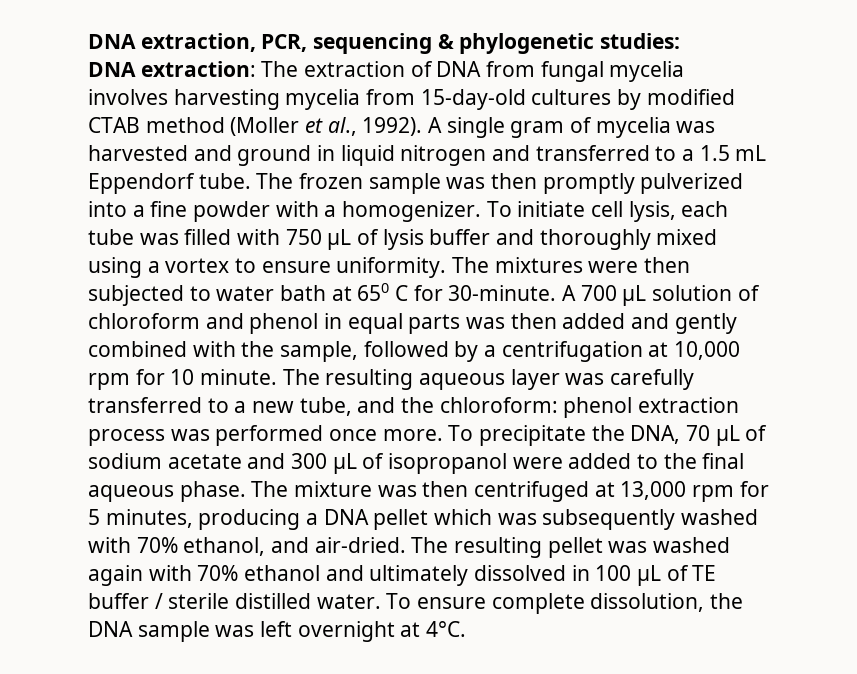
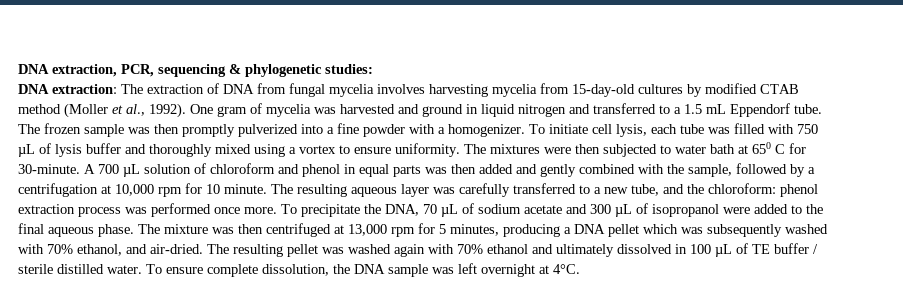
- A single gram of mycelia was harvested and ground in liquid nitrogen and transferred to a 1.5 mL Eppendorf tube.
+ One gram of mycelia was harvested and ground in liquid nitrogen and transferred to a 1.5 mL Eppendorf tube.

